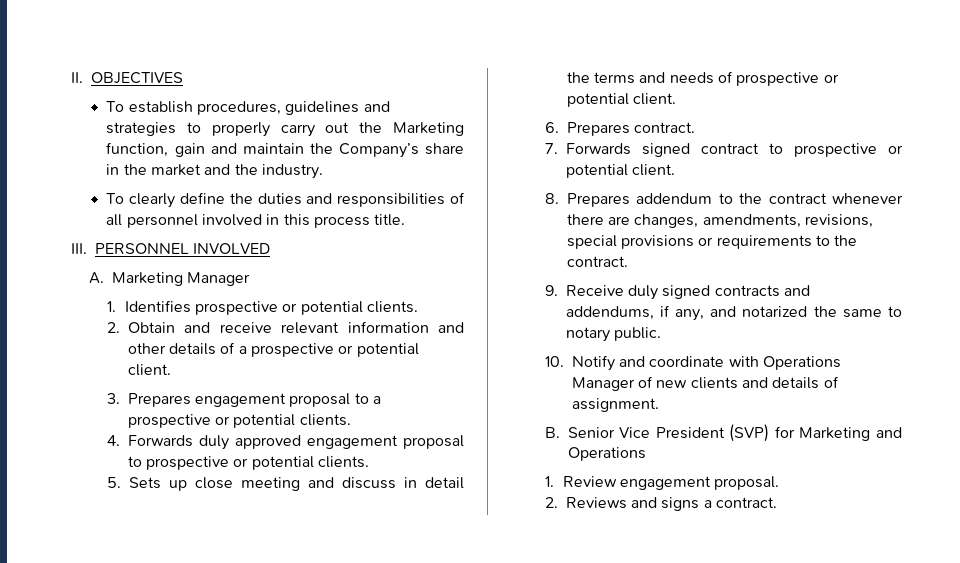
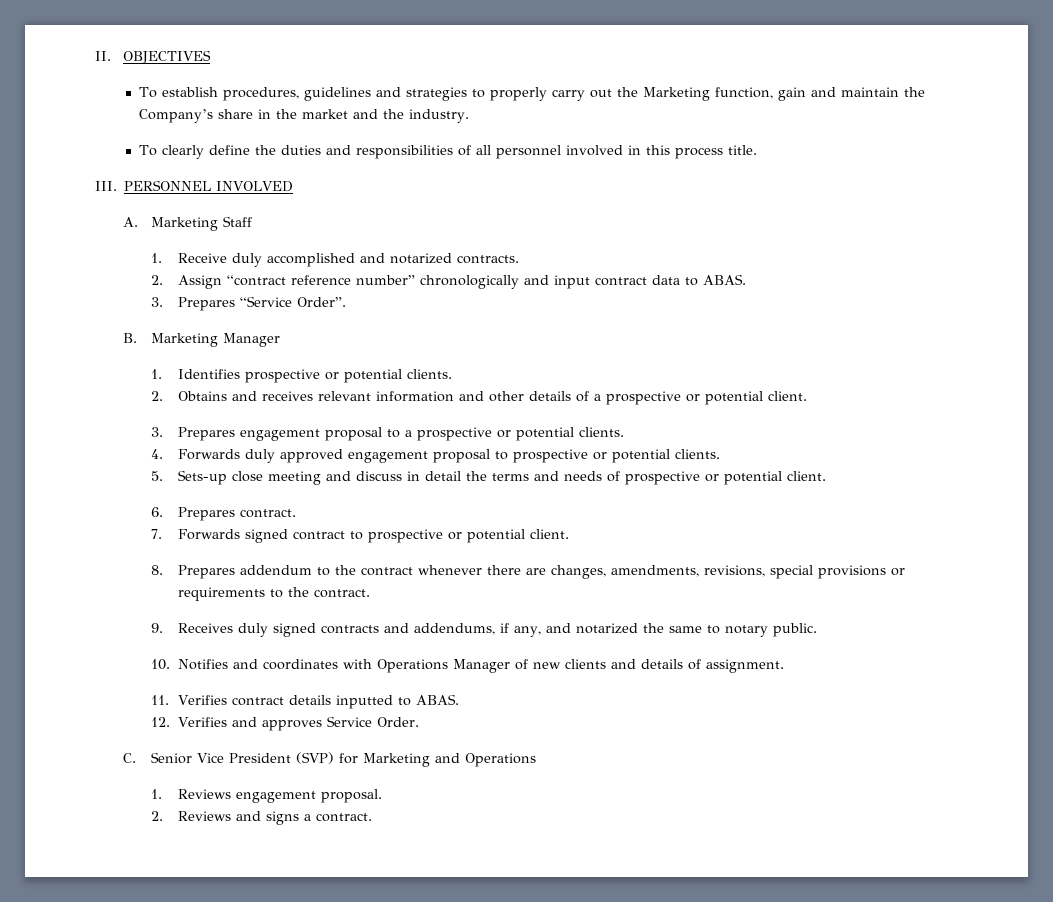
- A. Marketing Manager
+ A. Marketing Staff
+ 1. Receive duly accomplished and notarized contracts.
+ 2. Assign “contract reference number” chronologically and input contract data to ABAS.
+ 3. Prepares “Service Order”.
+ B. Marketing Manager
- 2. Obtain and receive relevant information and other details of a prospective or potential client.
+ 2. Obtains and receives relevant information and other details of a prospective or potential client.
- 5. Sets up close meeting and discuss in detail the terms and needs of prospective or potential client.
+ 5. Sets-up close meeting and discuss in detail the terms and needs of prospective or potential client.
- 9. Receive duly signed contracts and addendums, if any, and notarized the same to notary public.
+ 9. Receives duly signed contracts and addendums, if any, and notarized the same to notary public.
- 10. Notify and coordinate with Operations Manager of new clients and details of assignment.
+ 10. Notifies and coordinates with Operations Manager of new clients and details of assignment.
- B. Senior Vice President (SVP) for Marketing and Operations
+ 11. Verifies contract details inputted to ABAS.
+ 12. Verifies and approves Service Order.
+ C. Senior Vice President (SVP) for Marketing and Operations
- 1. Review engagement proposal.
+ 1. Reviews engagement proposal.

